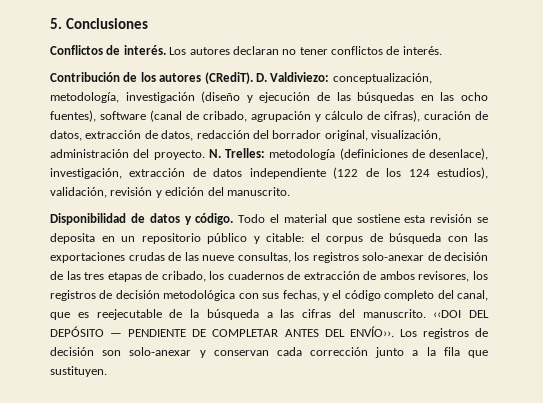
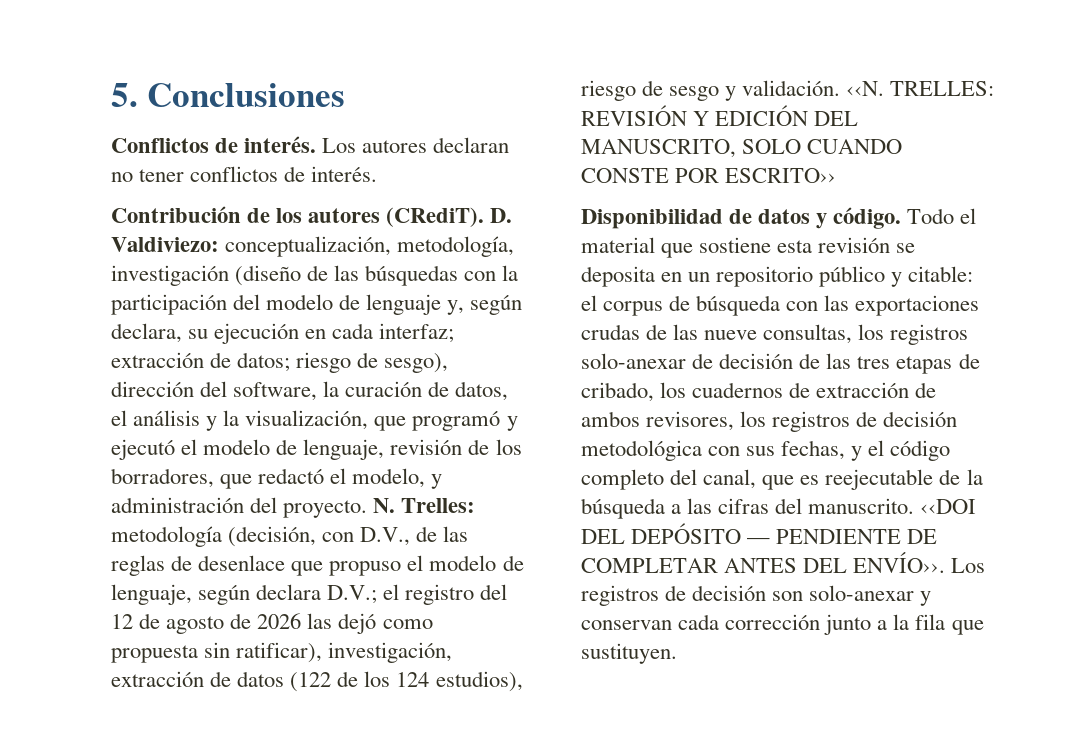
- D. Valdiviezo: conceptualización, metodología, investigación (diseño y ejecución de las búsquedas en las ocho fuentes), software (canal de cribado, agrupación y cálculo de cifras), curación de datos, extracción de datos, redacción del borrador original, visualización, administración del proyecto.
+ D. Valdiviezo: conceptualización, metodología, investigación (diseño de las búsquedas con la participación del modelo de lenguaje y, según declara, su ejecución en cada interfaz; extracción de datos; riesgo de sesgo), dirección del software, la curación de datos, el análisis y la visualización, que programó y ejecutó el modelo de lenguaje, revisión de los borradores, que redactó el modelo, y administración del proyecto.
- N. Trelles: metodología (definiciones de desenlace), investigación, extracción de datos independiente (122 de los 124 estudios), validación, revisión y edición del manuscrito.
+ N. Trelles: metodología (decisión, con D.V., de las reglas de desenlace que propuso el modelo de lenguaje, según declara D.V.; el registro del 12 de agosto de 2026 las dejó como propuesta sin ratificar), investigación, extracción de datos (122 de los 124 estudios), riesgo de sesgo y validación. ‹‹N. TRELLES: REVISIÓN Y EDICIÓN DEL MANUSCRITO, SOLO CUANDO CONSTE POR ESCRITO››

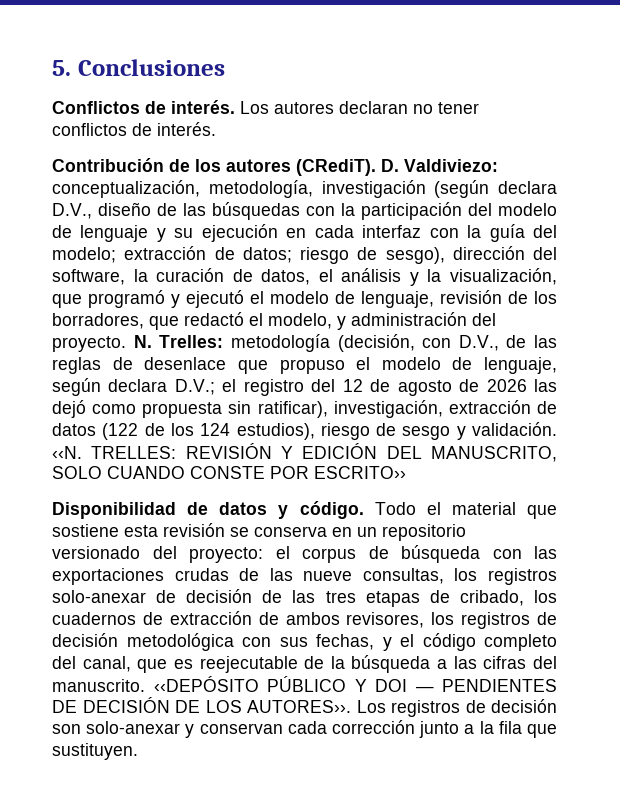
- D. Valdiviezo: conceptualización, metodología, investigación (diseño de las búsquedas con la participación del modelo de lenguaje y, según declara, su ejecución en cada interfaz; extracción de datos; riesgo de sesgo), dirección del software, la curación de datos, el análisis y la visualización, que programó y ejecutó el modelo de lenguaje, revisión de los borradores, que redactó el modelo, y administración del proyecto.
+ D. Valdiviezo: conceptualización, metodología, investigación (según declara D.V., diseño de las búsquedas con la participación del modelo de lenguaje y su ejecución en cada interfaz con la guía del modelo; extracción de datos; riesgo de sesgo), dirección del software, la curación de datos, el análisis y la visualización, que programó y ejecutó el modelo de lenguaje, revisión de los borradores, que redactó el modelo, y administración del proyecto.
- Todo el material que sostiene esta revisión se deposita en un repositorio público y citable:
+ Todo el material que sostiene esta revisión se conserva en un repositorio versionado del proyecto:
- ‹‹DOI DEL DEPÓSITO — PENDIENTE DE COMPLETAR ANTES DEL ENVÍO››.
+ ‹‹DEPÓSITO PÚBLICO Y DOI — PENDIENTES DE DECISIÓN DE LOS AUTORES››.

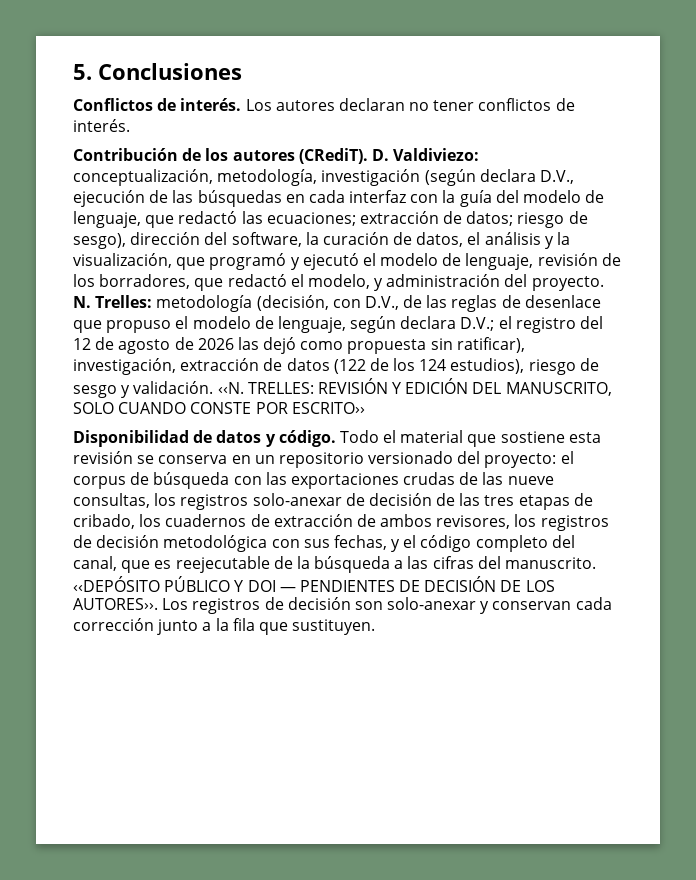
- D. Valdiviezo: conceptualización, metodología, investigación (según declara D.V., diseño de las búsquedas con la participación del modelo de lenguaje y su ejecución en cada interfaz con la guía del modelo; extracción de datos; riesgo de sesgo), dirección del software, la curación de datos, el análisis y la visualización, que programó y ejecutó el modelo de lenguaje, revisión de los borradores, que redactó el modelo, y administración del proyecto.
+ D. Valdiviezo: conceptualización, metodología, investigación (según declara D.V., ejecución de las búsquedas en cada interfaz con la guía del modelo de lenguaje, que redactó las ecuaciones; extracción de datos; riesgo de sesgo), dirección del software, la curación de datos, el análisis y la visualización, que programó y ejecutó el modelo de lenguaje, revisión de los borradores, que redactó el modelo, y administración del proyecto.

